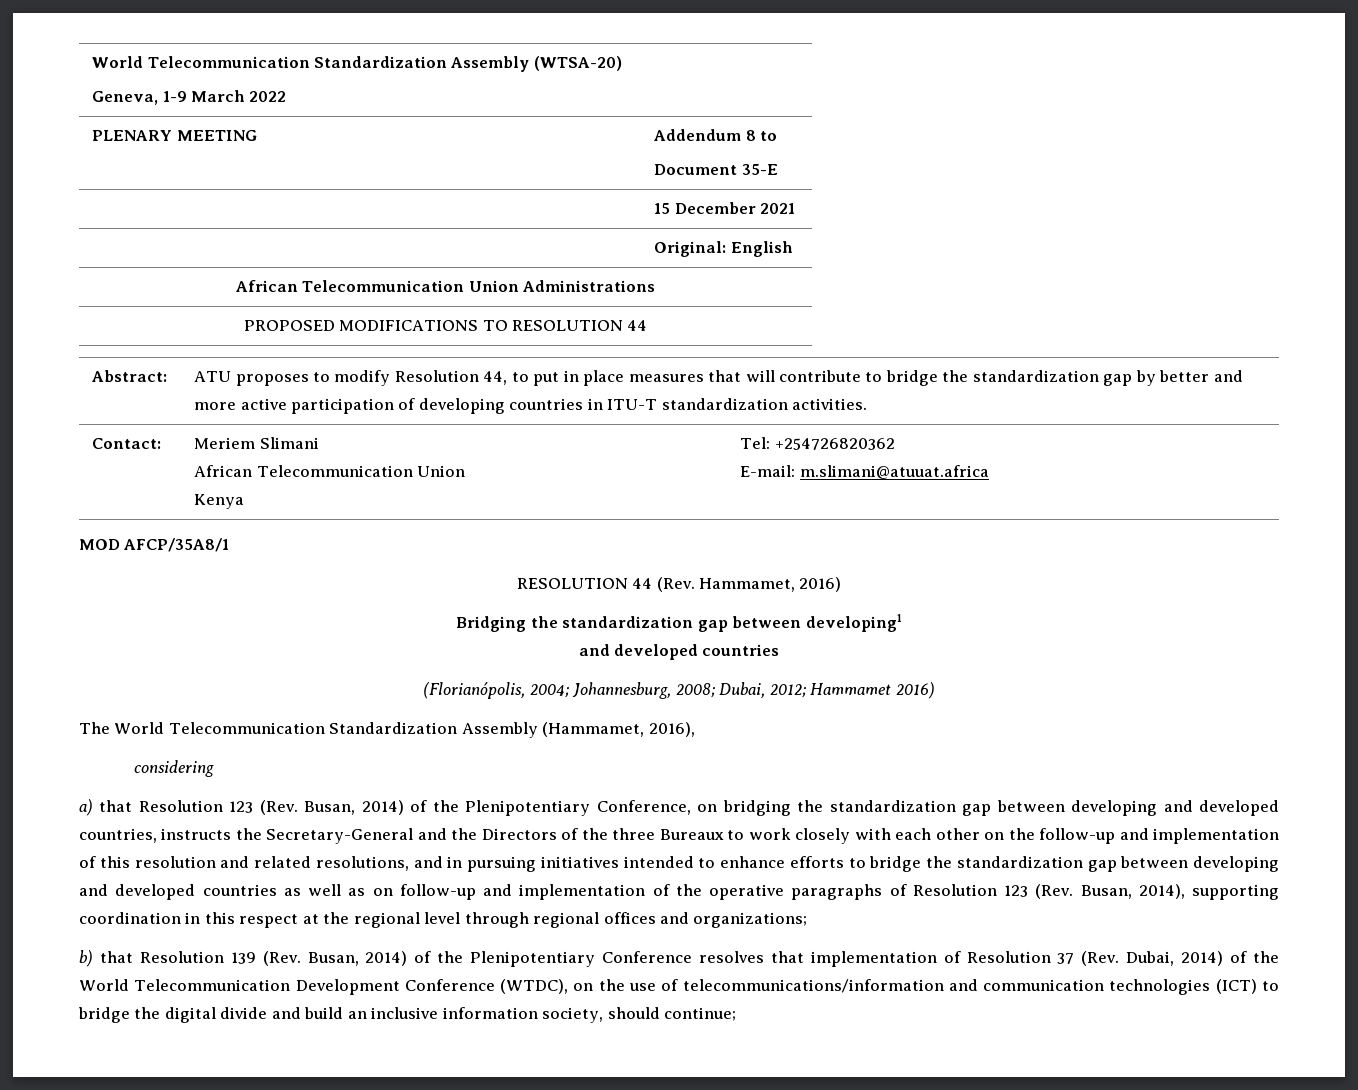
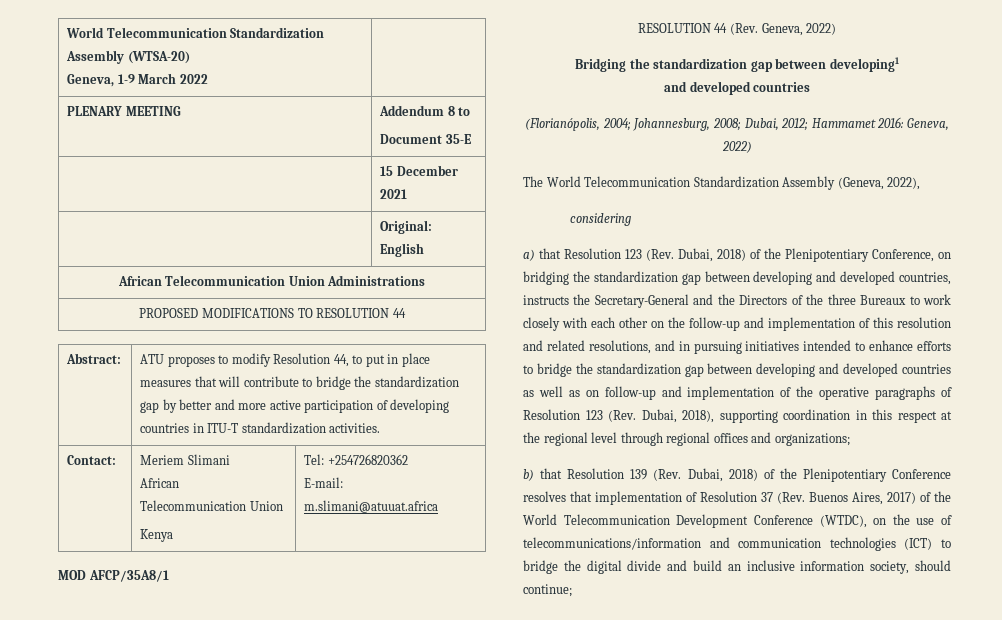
- RESOLUTION 44 (Rev. Hammamet, 2016)
+ RESOLUTION 44 (Rev. Geneva, 2022)
- (Florianópolis, 2004; Johannesburg, 2008; Dubai, 2012; Hammamet 2016)
+ (Florianópolis, 2004; Johannesburg, 2008; Dubai, 2012; Hammamet 2016: Geneva, 2022)
- The World Telecommunication Standardization Assembly (Hammamet, 2016),
+ The World Telecommunication Standardization Assembly (Geneva, 2022),
- a) that Resolution 123 (Rev. Busan, 2014) of the Plenipotentiary Conference, on bridging the standardization gap between developing and developed countries, instructs the Secretary-General and the Directors of the three Bureaux to work closely with each other on the follow-up and implementation of this resolution and related resolutions, and in pursuing initiatives intended to enhance efforts to bridge the standardization gap between developing and developed countries as well as on follow-up and implementation of the operative paragraphs of Resolution 123 (Rev. Busan, 2014), supporting coordination in this respect at the regional level through regional offices and organizations;
+ a) that Resolution 123 (Rev. Dubai, 2018) of the Plenipotentiary Conference, on bridging the standardization gap between developing and developed countries, instructs the Secretary-General and the Directors of the three Bureaux to work closely with each other on the follow-up and implementation of this resolution and related resolutions, and in pursuing initiatives intended to enhance efforts to bridge the standardization gap between developing and developed countries as well as on follow-up and implementation of the operative paragraphs of Resolution 123 (Rev. Dubai, 2018), supporting coordination in this respect at the regional level through regional offices and organizations;
- b) that Resolution 139 (Rev. Busan, 2014) of the Plenipotentiary Conference resolves that implementation of Resolution 37 (Rev. Dubai, 2014) of the World Telecommunication Development Conference (WTDC), on the use of telecommunications/information and communication technologies (ICT) to bridge the digital divide and build an inclusive information society, should continue;
+ b) that Resolution 139 (Rev. Dubai, 2018) of the Plenipotentiary Conference resolves that implementation of Resolution 37 (Rev. Buenos Aires, 2017) of the World Telecommunication Development Conference (WTDC), on the use of telecommunications/information and communication technologies (ICT) to bridge the digital divide and build an inclusive information society, should continue;

